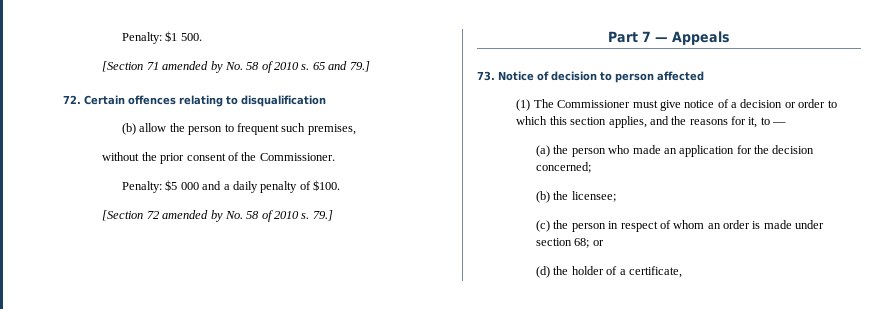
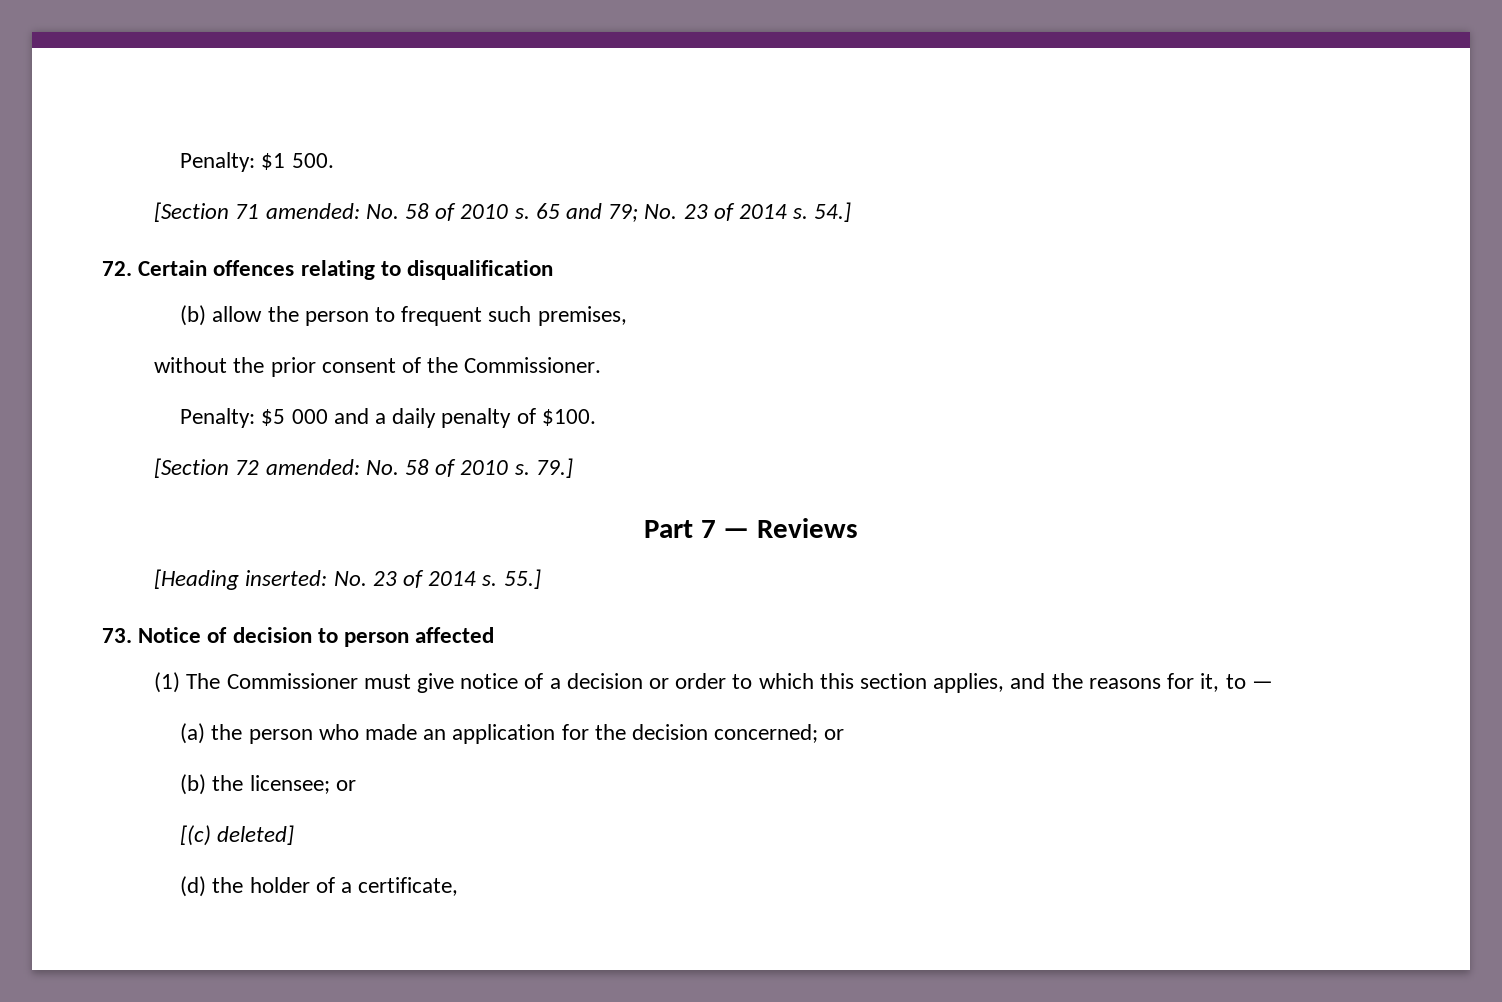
- [Section 71 amended by No. 58 of 2010 s.
+ [Section 71 amended: No. 58 of 2010 s.
- 65 and 79.]
+ 65 and 79; No. 23 of 2014 s. 54.]
- [Section 72 amended by No. 58 of 2010 s.
+ [Section 72 amended: No. 58 of 2010 s.
- Part 7 — Appeals
+ Part 7 — Reviews
+ [Heading inserted: No. 23 of 2014 s. 55.]
- (a) the person who made an application for the decision concerned;
+ (a) the person who made an application for the decision concerned; or
- (b) the licensee;
- (c) the person in respect of whom an order is made under section 68; or
+ (b) the licensee; or
+ [(c) deleted]

